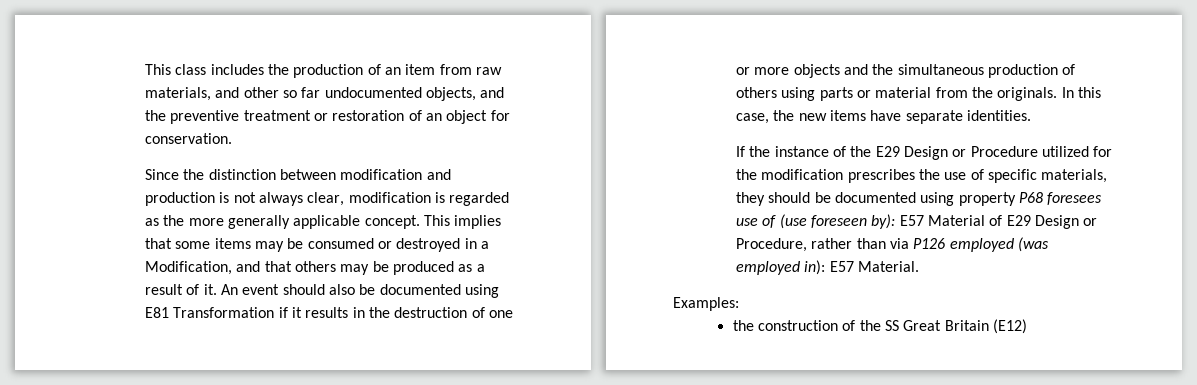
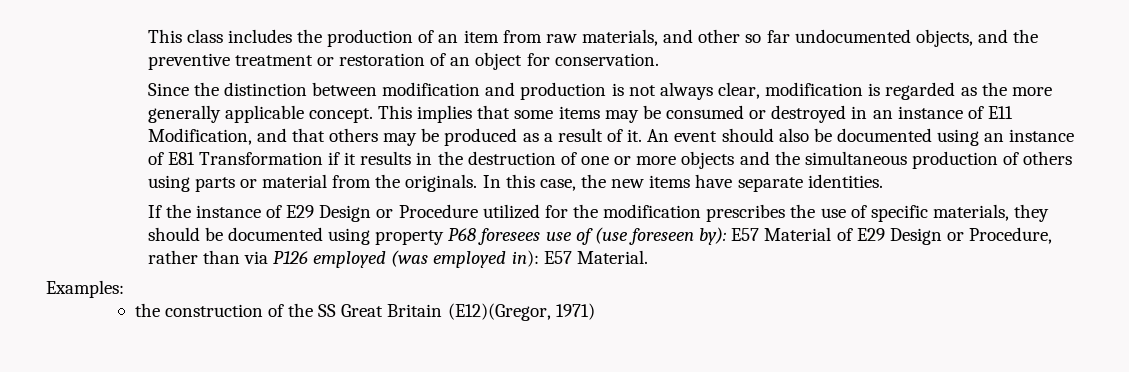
- This implies that some items may be consumed or destroyed in a Modification, and that others may be produced as a result of it.
+ This implies that some items may be consumed or destroyed in an instance of E11 Modification, and that others may be produced as a result of it.
- An event should also be documented using E81 Transformation if it results in the destruction of one or more objects and the simultaneous production of others using parts or material from the originals.
+ An event should also be documented using an instance of E81 Transformation if it results in the destruction of one or more objects and the simultaneous production of others using parts or material from the originals.
- If the instance of the E29 Design or Procedure utilized for the modification prescribes the use of specific materials, they should be documented using property P68 foresees use of (use foreseen by): E57 Material of E29 Design or Procedure, rather than via P126 employed (was employed in): E57 Material.
+ If the instance of E29 Design or Procedure utilized for the modification prescribes the use of specific materials, they should be documented using property P68 foresees use of (use foreseen by): E57 Material of E29 Design or Procedure, rather than via P126 employed (was employed in): E57 Material.
- the construction of the SS Great Britain (E12)
+ the construction of the SS Great Britain (E12)(Gregor, 1971)

